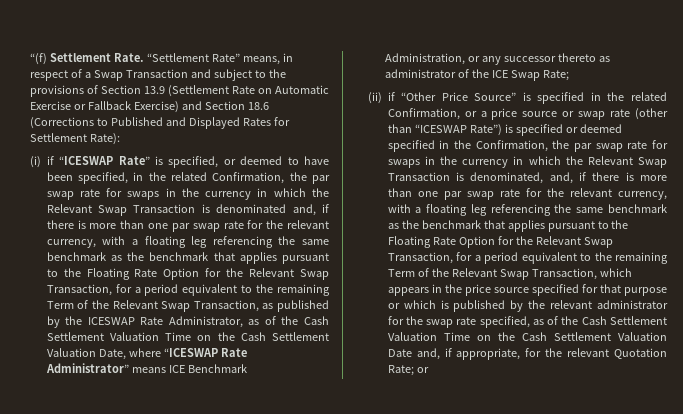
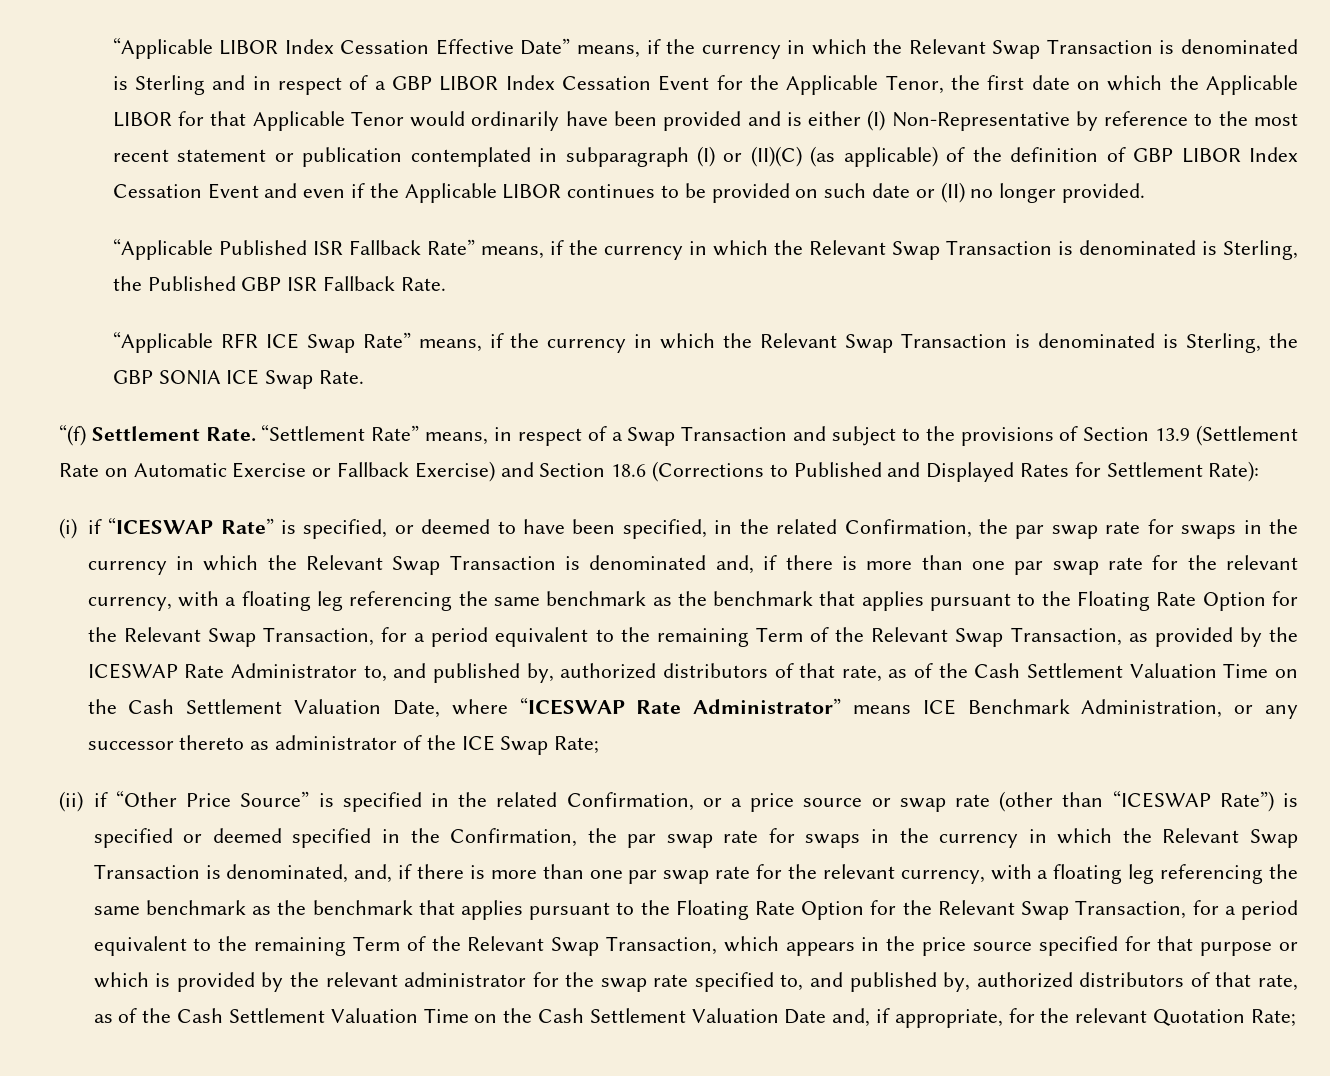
+ “Applicable LIBOR Index Cessation Effective Date” means, if the currency in which the Relevant Swap Transaction is denominated is Sterling and in respect of a GBP LIBOR Index Cessation Event for the Applicable Tenor, the first date on which the Applicable LIBOR for that Applicable Tenor would ordinarily have been provided and is either (I) Non-Representative by reference to the most recent statement or publication contemplated in subparagraph (I) or (II)(C) (as applicable) of the definition of GBP LIBOR Index Cessation Event and even if the Applicable LIBOR continues to be provided on such date or (II) no longer provided.
+ “Applicable Published ISR Fallback Rate” means, if the currency in which the Relevant Swap Transaction is denominated is Sterling, the Published GBP ISR Fallback Rate.
+ “Applicable RFR ICE Swap Rate” means, if the currency in which the Relevant Swap Transaction is denominated is Sterling, the GBP SONIA ICE Swap Rate.
- (i) if “ICESWAP Rate” is specified, or deemed to have been specified, in the related Confirmation, the par swap rate for swaps in the currency in which the Relevant Swap Transaction is denominated and, if there is more than one par swap rate for the relevant currency, with a floating leg referencing the same benchmark as the benchmark that applies pursuant to the Floating Rate Option for the Relevant Swap Transaction, for a period equivalent to the remaining Term of the Relevant Swap Transaction, as published by the ICESWAP Rate Administrator, as of the Cash Settlement Valuation Time on the Cash Settlement Valuation Date, where “ICESWAP Rate Administrator” means ICE Benchmark Administration, or any successor thereto as administrator of the ICE Swap Rate;
+ (i) if “ICESWAP Rate” is specified, or deemed to have been specified, in the related Confirmation, the par swap rate for swaps in the currency in which the Relevant Swap Transaction is denominated and, if there is more than one par swap rate for the relevant currency, with a floating leg referencing the same benchmark as the benchmark that applies pursuant to the Floating Rate Option for the Relevant Swap Transaction, for a period equivalent to the remaining Term of the Relevant Swap Transaction, as provided by the ICESWAP Rate Administrator to, and published by, authorized distributors of that rate, as of the Cash Settlement Valuation Time on the Cash Settlement Valuation Date, where “ICESWAP Rate Administrator” means ICE Benchmark Administration, or any successor thereto as administrator of the ICE Swap Rate;
- (ii) if “Other Price Source” is specified in the related Confirmation, or a price source or swap rate (other than “ICESWAP Rate”) is specified or deemed specified in the Confirmation, the par swap rate for swaps in the currency in which the Relevant Swap Transaction is denominated, and, if there is more than one par swap rate for the relevant currency, with a floating leg referencing the same benchmark as the benchmark that applies pursuant to the Floating Rate Option for the Relevant Swap Transaction, for a period equivalent to the remaining Term of the Relevant Swap Transaction, which appears in the price source specified for that purpose or which is published by the relevant administrator for the swap rate specified, as of the Cash Settlement Valuation Time on the Cash Settlement Valuation Date and, if appropriate, for the relevant Quotation Rate; or
+ (ii) if “Other Price Source” is specified in the related Confirmation, or a price source or swap rate (other than “ICESWAP Rate”) is specified or deemed specified in the Confirmation, the par swap rate for swaps in the currency in which the Relevant Swap Transaction is denominated, and, if there is more than one par swap rate for the relevant currency, with a floating leg referencing the same benchmark as the benchmark that applies pursuant to the Floating Rate Option for the Relevant Swap Transaction, for a period equivalent to the remaining Term of the Relevant Swap Transaction, which appears in the price source specified for that purpose or which is provided by the relevant administrator for the swap rate specified to, and published by, authorized distributors of that rate, as of the Cash Settlement Valuation Time on the Cash Settlement Valuation Date and, if appropriate, for the relevant Quotation Rate;

